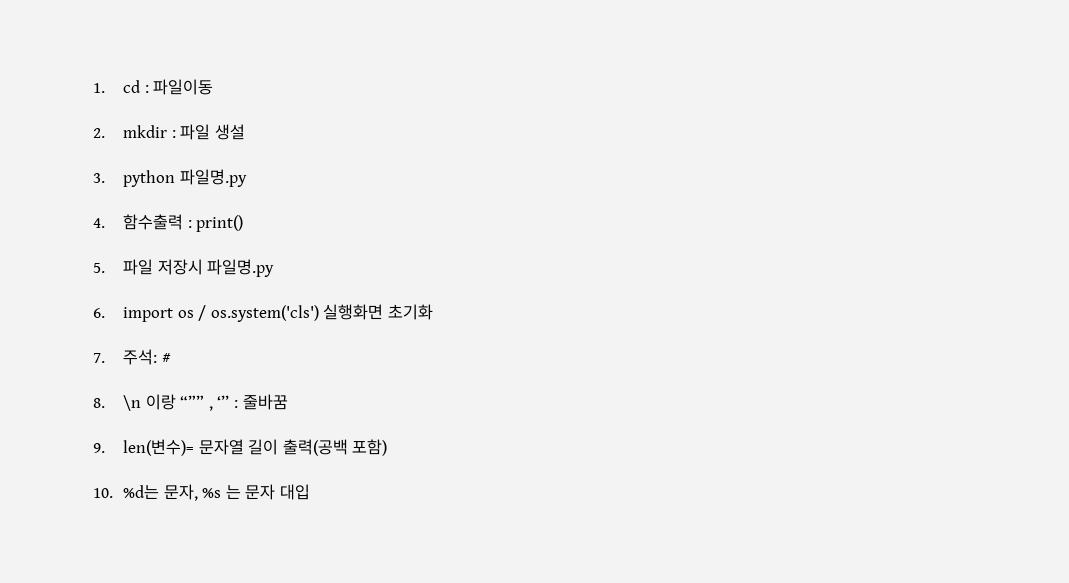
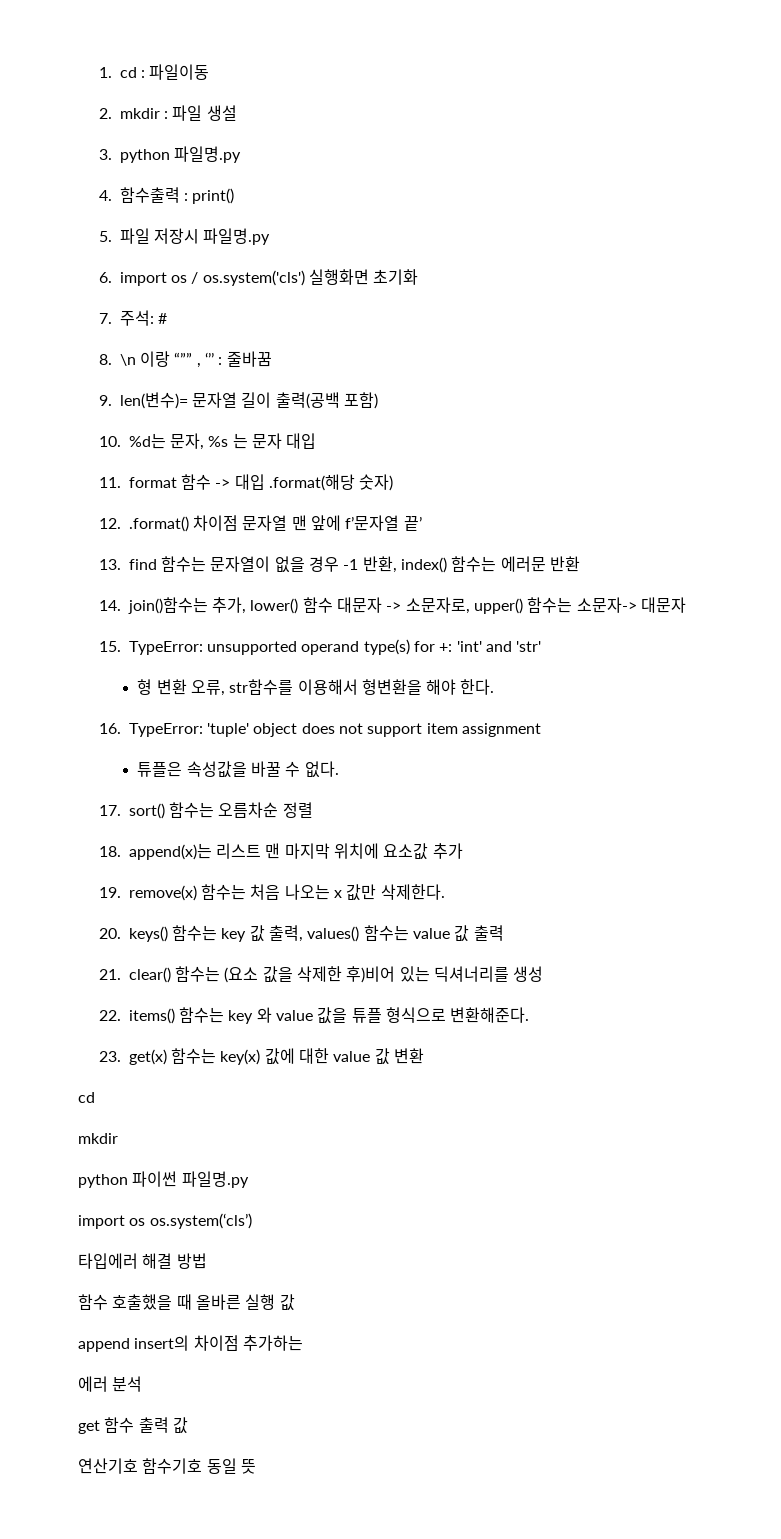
+ 11. format 함수 -> 대입 .format(해당 숫자)
+ 12. .format() 차이점 문자열 맨 앞에 f’문자열 끝’
+ 13. find 함수는 문자열이 없을 경우 -1 반환, index() 함수는 에러문 반환
+ 14. join()함수는 추가, lower() 함수 대문자 -> 소문자로, upper() 함수는 소문자-> 대문자
+ 15. TypeError: unsupported operand type(s) for +: 'int' and 'str'
+ 형 변환 오류, str함수를 이용해서 형변환을 해야 한다.
+ 16. TypeError: 'tuple' object does not support item assignment
+ 튜플은 속성값을 바꿀 수 없다.
+ 17. sort() 함수는 오름차순 정렬
+ 18. append(x)는 리스트 맨 마지막 위치에 요소값 추가
+ 19. remove(x) 함수는 처음 나오는 x 값만 삭제한다.
+ 20. keys() 함수는 key 값 출력, values() 함수는 value 값 출력
+ 21. clear() 함수는 (요소 값을 삭제한 후)비어 있는 딕셔너리를 생성
+ 22. items() 함수는 key 와 value 값을 튜플 형식으로 변환해준다.
+ 23. get(x) 함수는 key(x) 값에 대한 value 값 변환
+ cd
+ mkdir
+ python 파이썬 파일명.py
+ import os os.system(‘cls’)
+ 타입에러 해결 방법
+ 함수 호출했을 때 올바른 실행 값
+ append insert의 차이점 추가하는
+ 에러 분석
+ get 함수 출력 값
+ 연산기호 함수기호 동일 뜻

